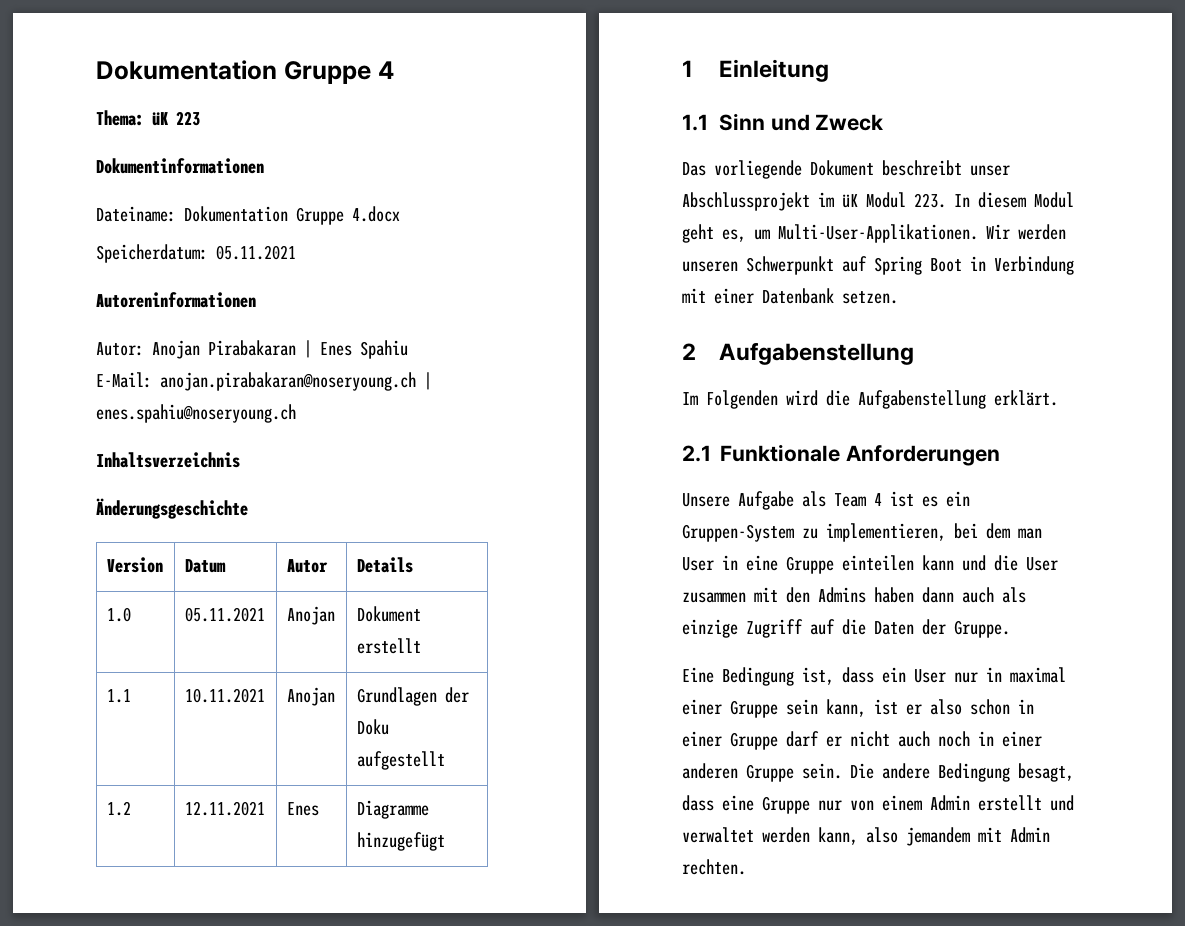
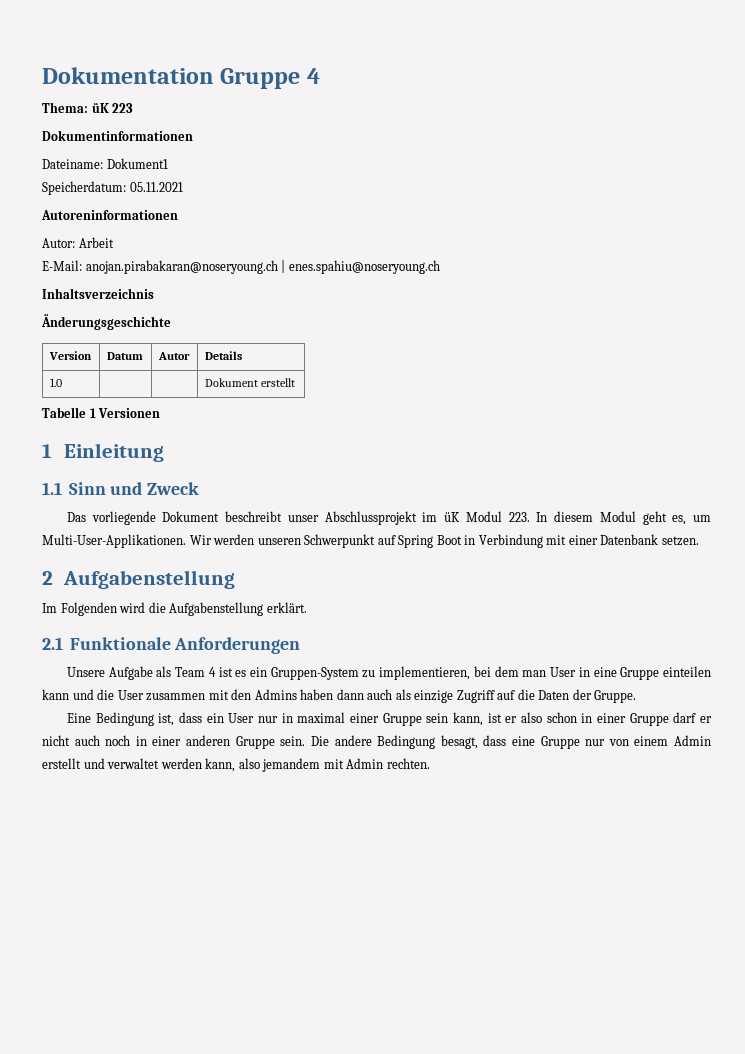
- Dateiname: Dokumentation Gruppe 4.docx
+ Dateiname: Dokument1
- Autor: Anojan Pirabakaran | Enes Spahiu
+ Autor: Arbeit
- 1.0 | 05.11.2021 | Anojan | Dokument erstellt
+ 1.0 | | | Dokument erstellt
- 1.1 | 10.11.2021 | Anojan | Grundlagen der Doku aufgestellt
- 1.2 | 12.11.2021 | Enes | Diagramme hinzugefügt
+ Tabelle 1 Versionen

